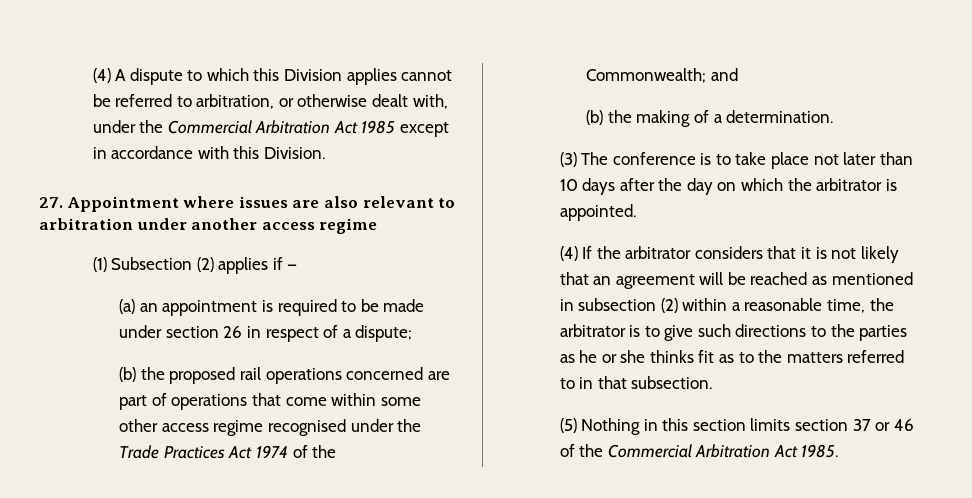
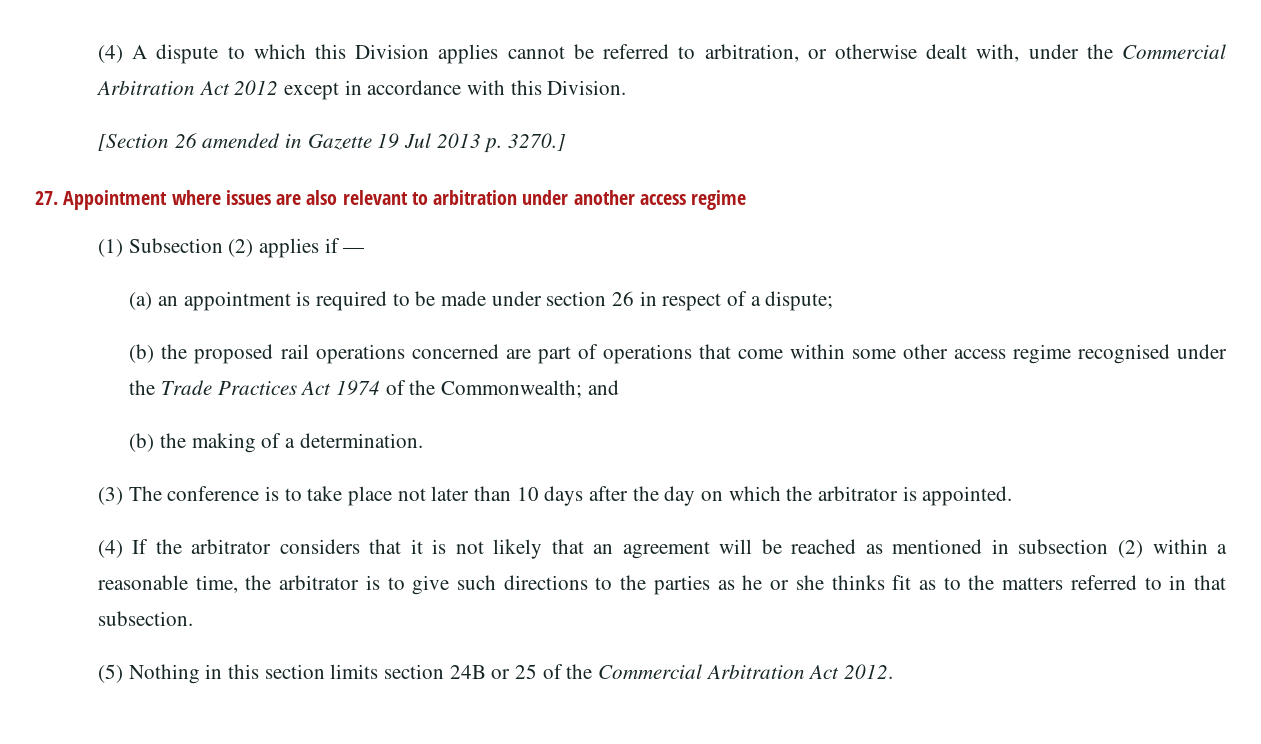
- (4) A dispute to which this Division applies cannot be referred to arbitration, or otherwise dealt with, under the Commercial Arbitration Act 1985 except in accordance with this Division.
+ (4) A dispute to which this Division applies cannot be referred to arbitration, or otherwise dealt with, under the Commercial Arbitration Act 2012 except in accordance with this Division.
+ [Section 26 amended in Gazette 19 Jul 2013 p. 3270.]
- (5) Nothing in this section limits section 37 or 46 of the Commercial Arbitration Act 1985.
+ (5) Nothing in this section limits section 24B or 25 of the Commercial Arbitration Act 2012.

